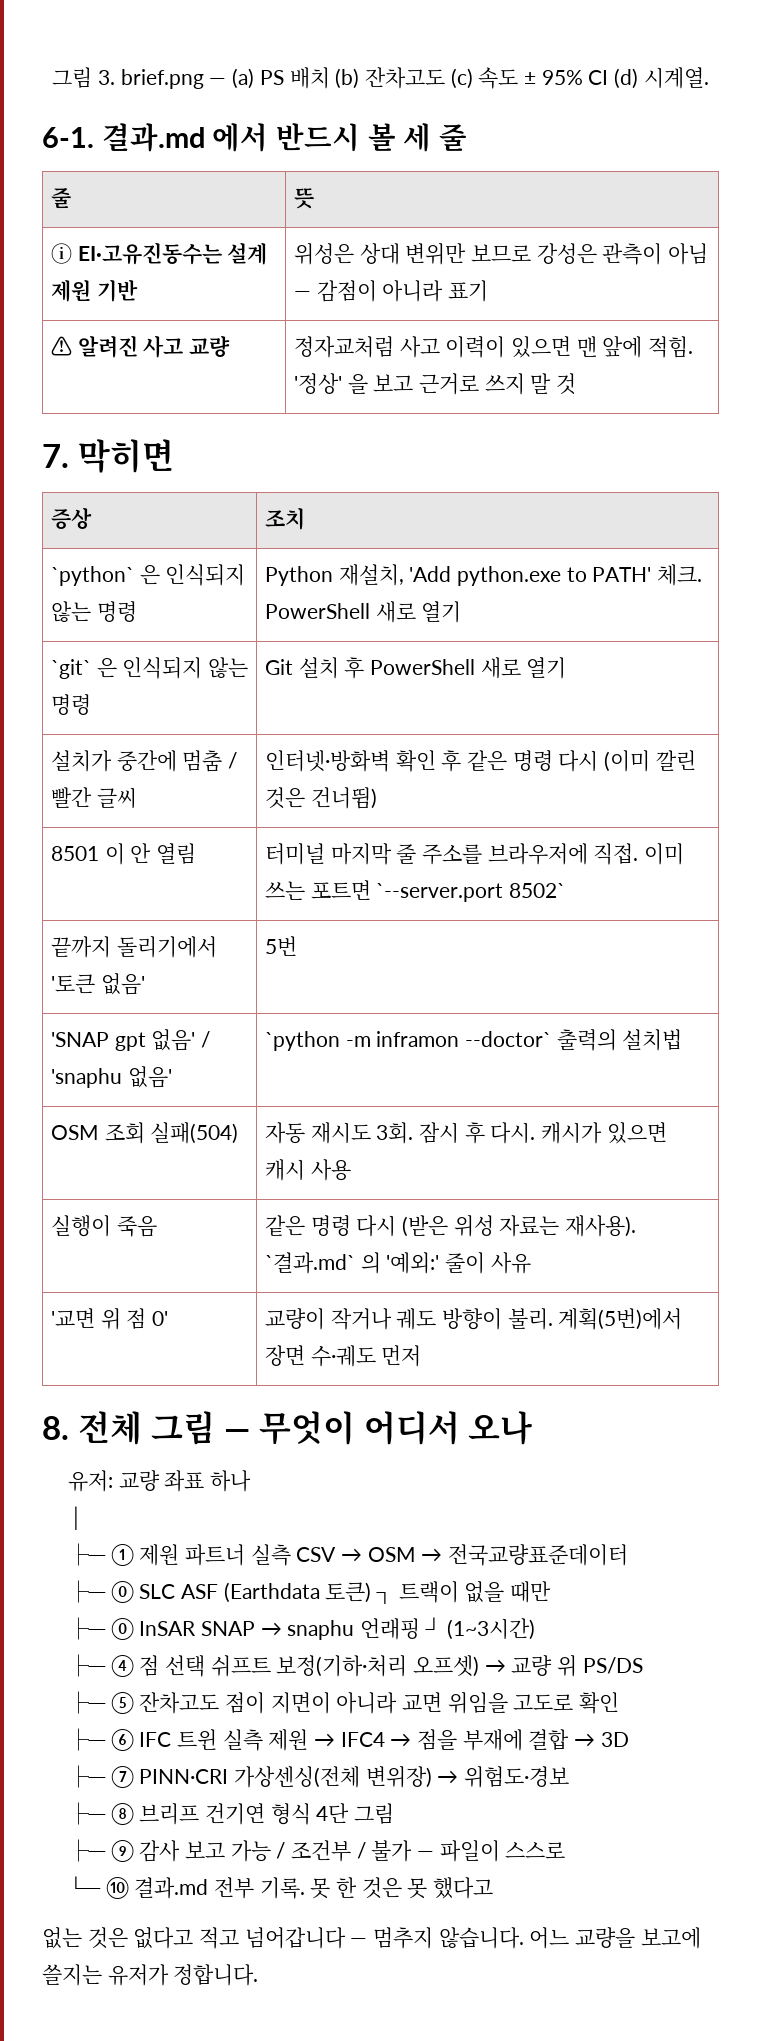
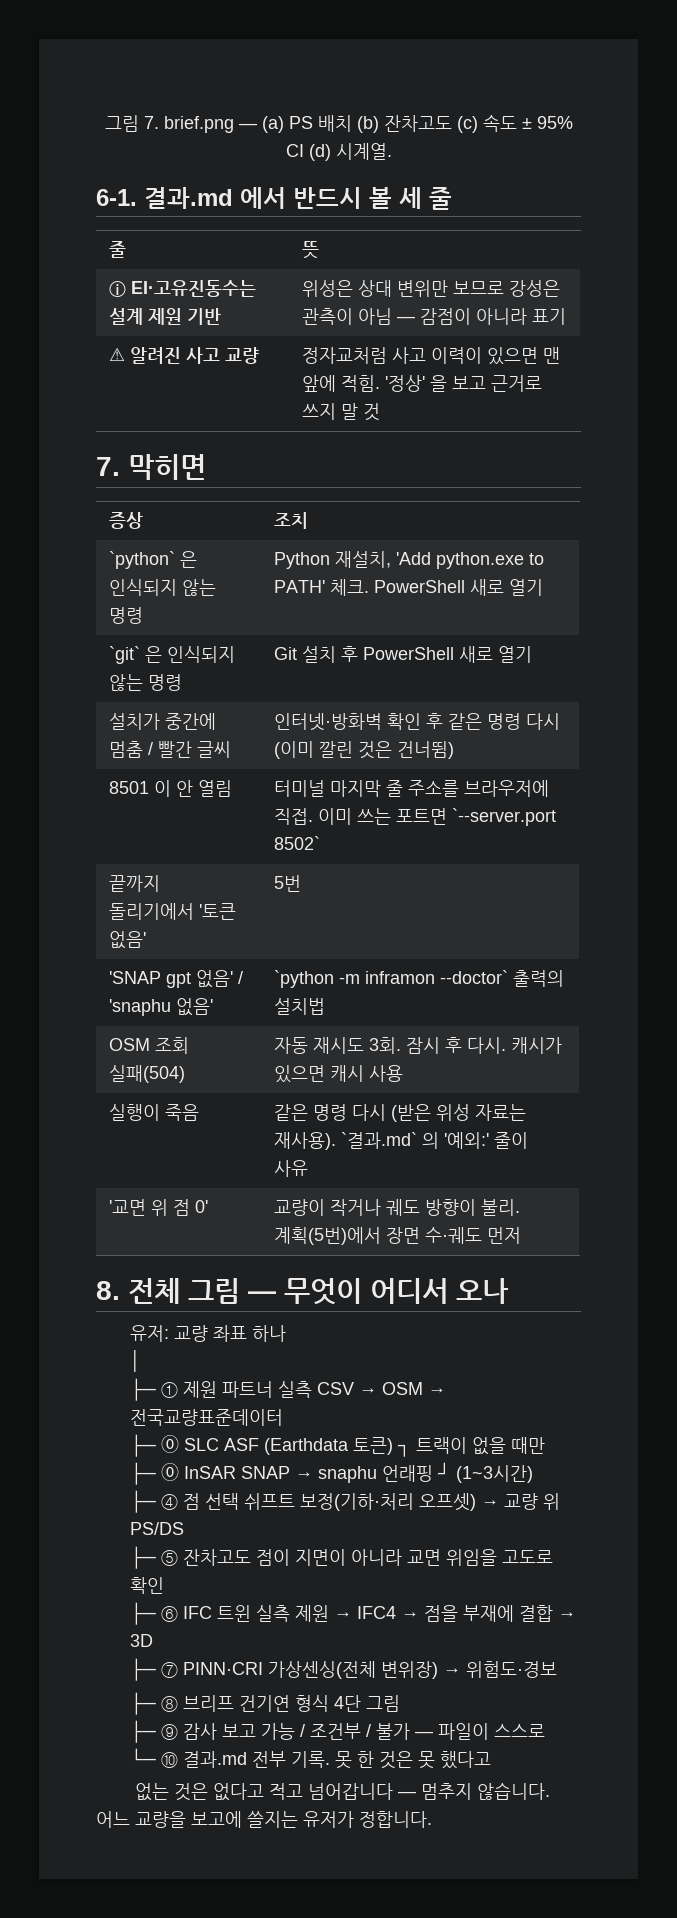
- 그림 3. brief.png — (a) PS 배치 (b) 잔차고도 (c) 속도 ± 95% CI (d) 시계열.
+ 그림 7. brief.png — (a) PS 배치 (b) 잔차고도 (c) 속도 ± 95% CI (d) 시계열.

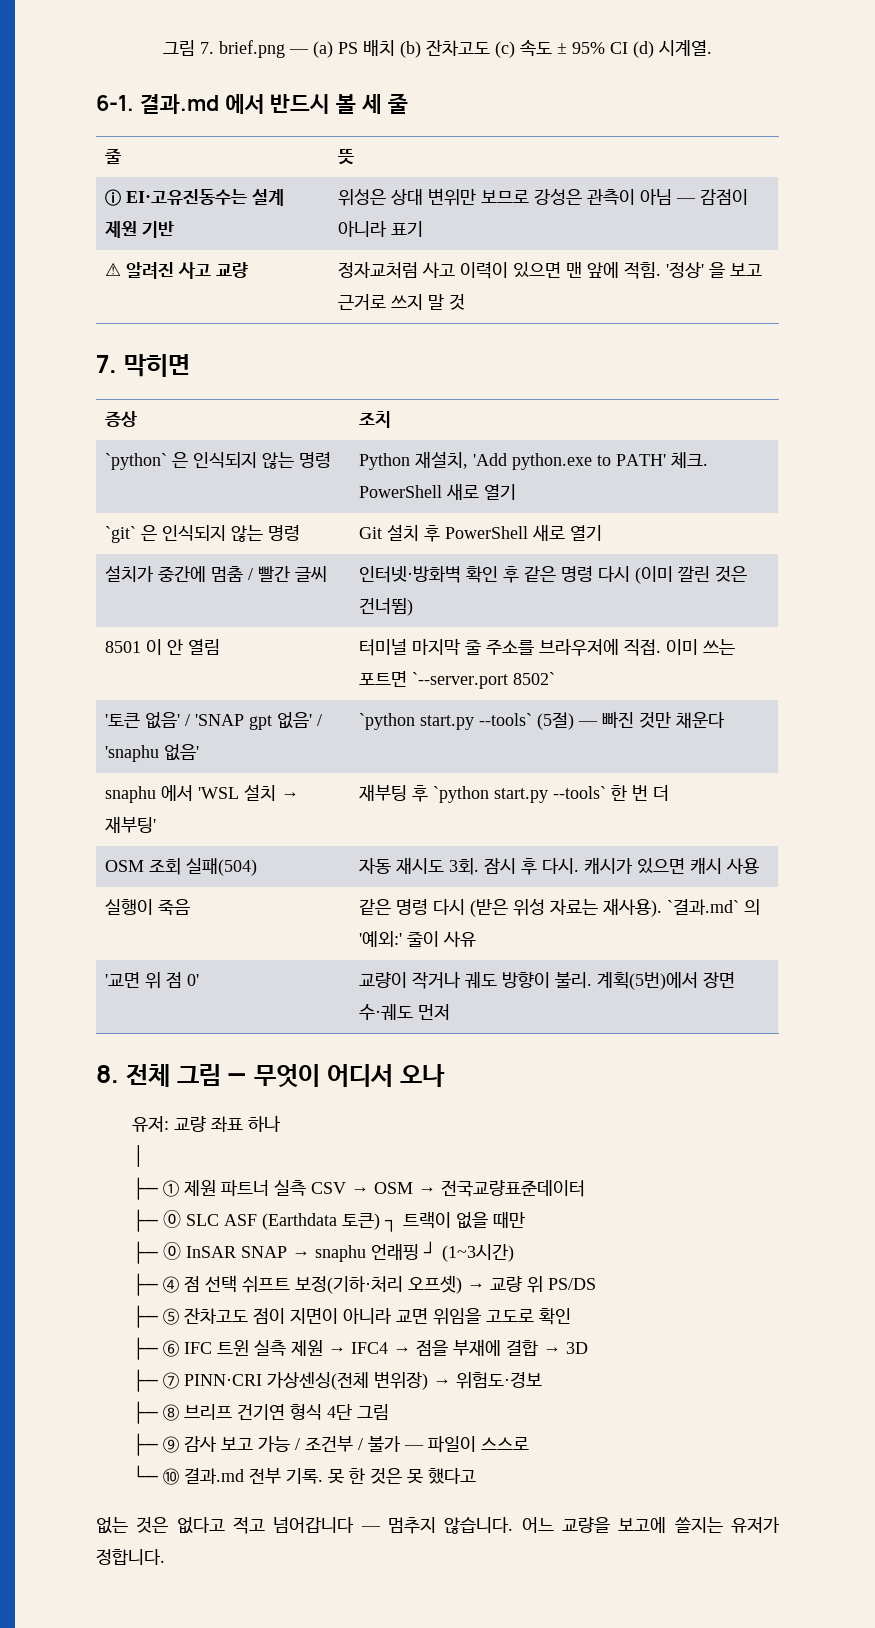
- 끝까지 돌리기에서 '토큰 없음' | 5번
- 'SNAP gpt 없음' / 'snaphu 없음' | `python -m inframon --doctor` 출력의 설치법
+ '토큰 없음' / 'SNAP gpt 없음' / 'snaphu 없음' | `python start.py --tools` (5절) — 빠진 것만 채운다
+ snaphu 에서 'WSL 설치 → 재부팅' | 재부팅 후 `python start.py --tools` 한 번 더

